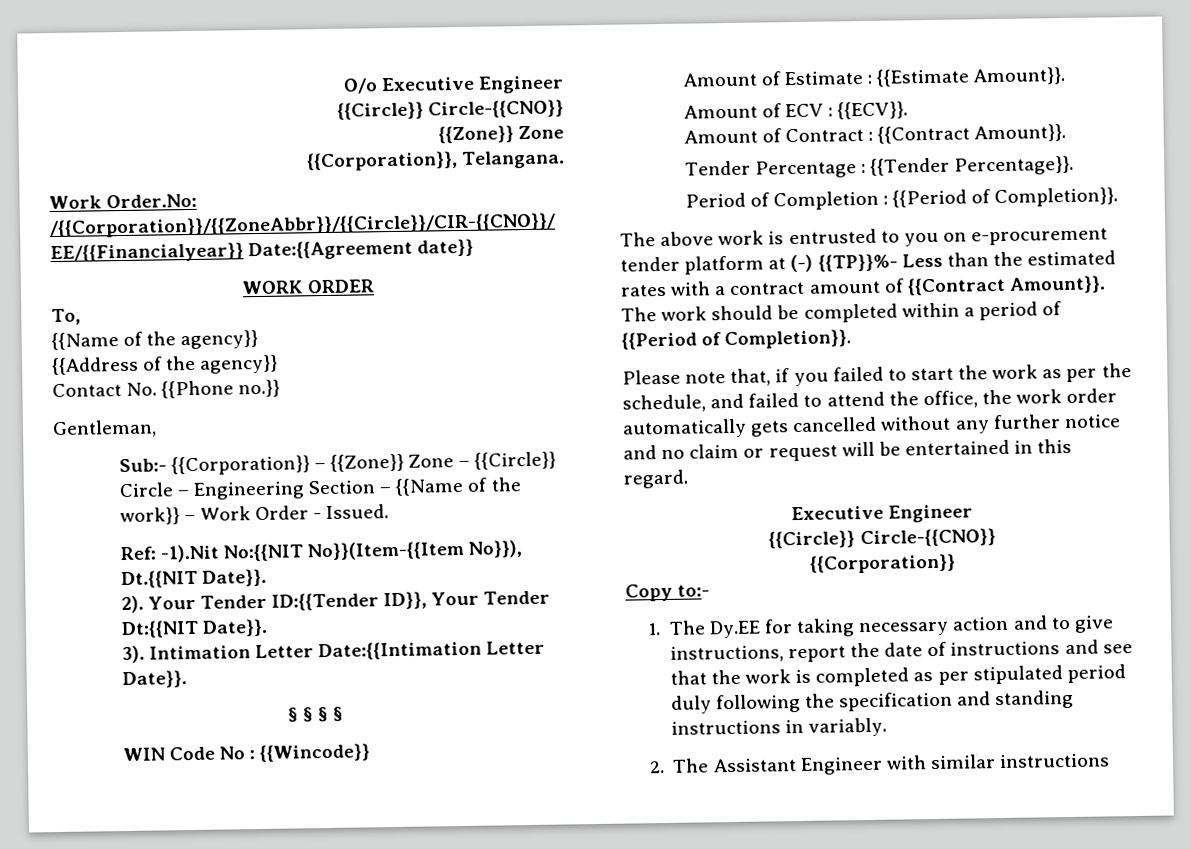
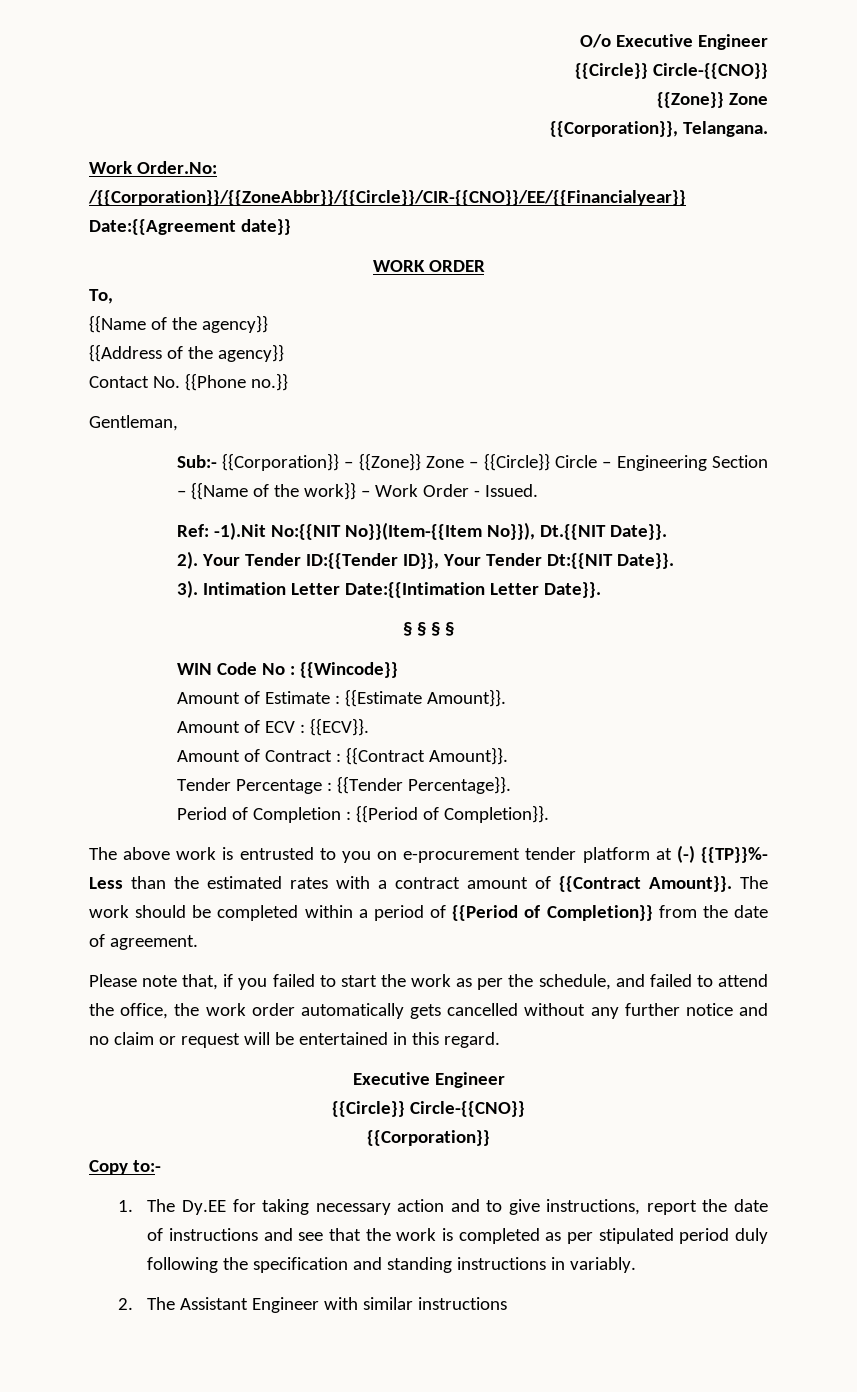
- The work should be completed within a period of {{Period of Completion}}.
+ The work should be completed within a period of {{Period of Completion}} from the date of agreement.

